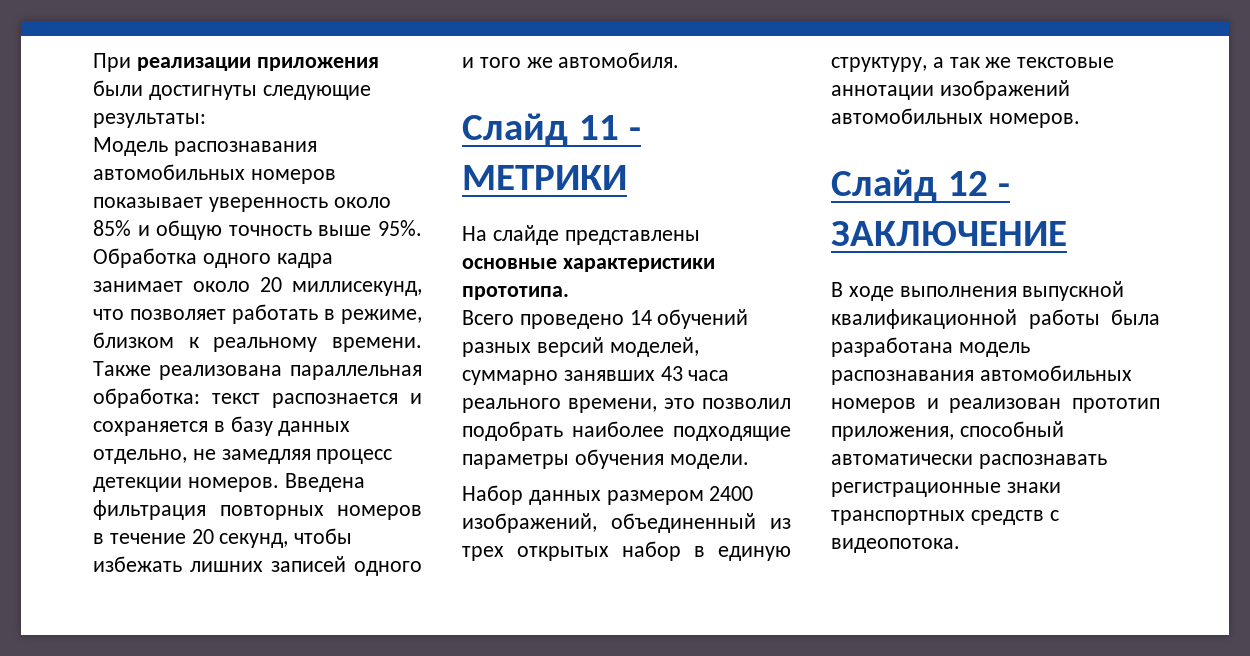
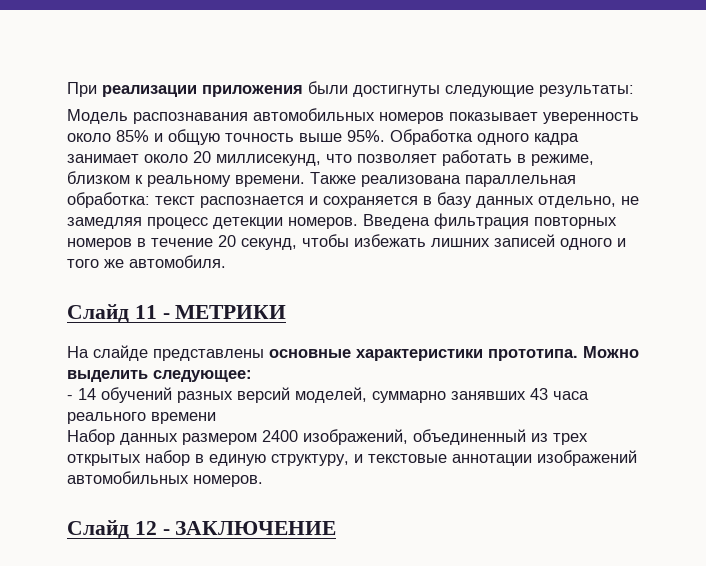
- На слайде представлены основные характеристики прототипа.
- Всего проведено 14 обучений разных версий моделей, суммарно занявших 43 часа реального времени, это позволил подобрать наиболее подходящие параметры обучения модели.
+ На слайде представлены основные характеристики прототипа. Можно выделить следующее:
+ - 14 обучений разных версий моделей, суммарно занявших 43 часа реального времени
- Набор данных размером 2400 изображений, объединенный из трех открытых набор в единую структуру, а так же текстовые аннотации изображений автомобильных номеров.
+ Набор данных размером 2400 изображений, объединенный из трех открытых набор в единую структуру, и текстовые аннотации изображений автомобильных номеров.
- В ходе выполнения выпускной квалификационной работы была разработана модель распознавания автомобильных номеров и реализован прототип приложения, способный автоматически распознавать регистрационные знаки транспортных средств с видеопотока.

